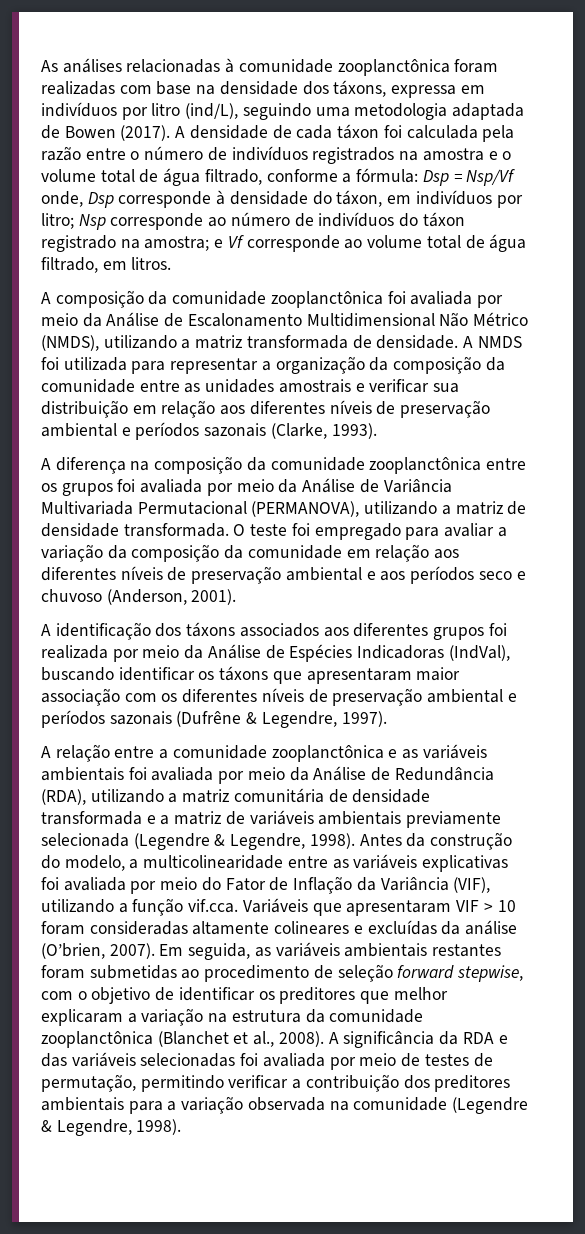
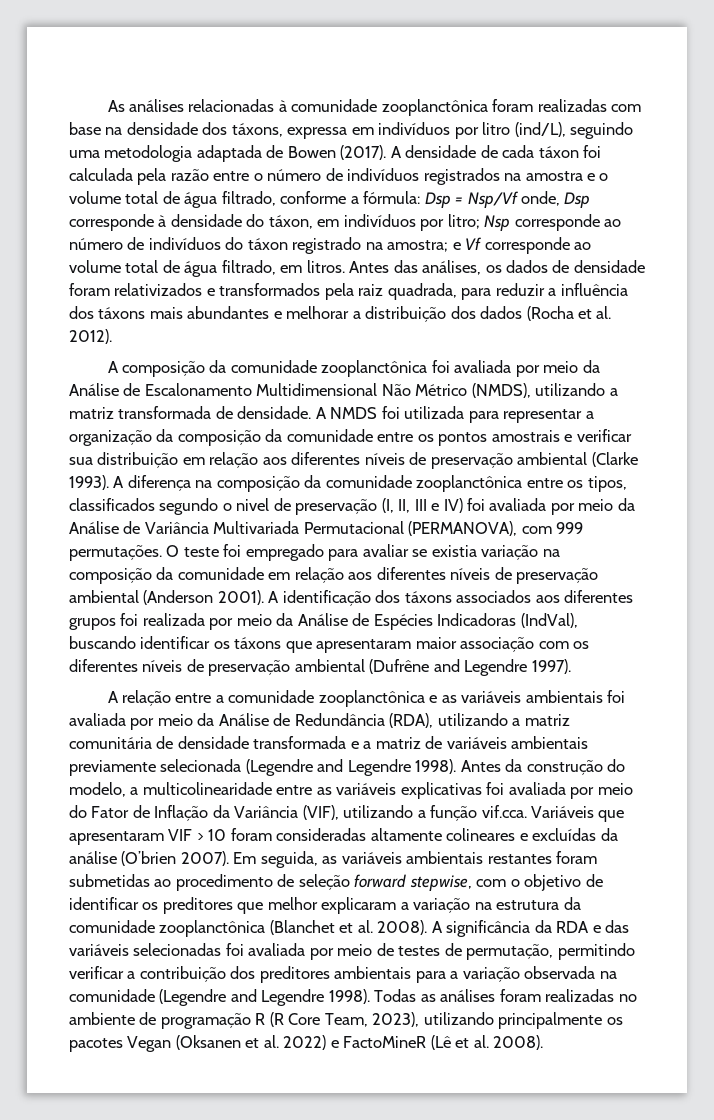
+ Antes das análises, os dados de densidade foram relativizados e transformados pela raiz quadrada, para reduzir a influência dos táxons mais abundantes e melhorar a distribuição dos dados (Rocha et al. 2012).
- A NMDS foi utilizada para representar a organização da composição da comunidade entre as unidades amostrais e verificar sua distribuição em relação aos diferentes níveis de preservação ambiental e períodos sazonais (Clarke, 1993).
- A diferença na composição da comunidade zooplanctônica entre os grupos foi avaliada por meio da Análise de Variância Multivariada Permutacional (PERMANOVA), utilizando a matriz de densidade transformada.
+ A NMDS foi utilizada para representar a organização da composição da comunidade entre os pontos amostrais e verificar sua distribuição em relação aos diferentes níveis de preservação ambiental (Clarke 1993). A diferença na composição da comunidade zooplanctônica entre os tipos, classificados segundo o nivel de preservação (I, II, III e IV) foi avaliada por meio da Análise de Variância Multivariada Permutacional (PERMANOVA), com 999 permutações.
- O teste foi empregado para avaliar a variação da composição da comunidade em relação aos diferentes níveis de preservação ambiental e aos períodos seco e chuvoso (Anderson, 2001).
- A identificação dos táxons associados aos diferentes grupos foi realizada por meio da Análise de Espécies Indicadoras (IndVal), buscando identificar os táxons que apresentaram maior associação com os diferentes níveis de preservação ambiental e períodos sazonais (Dufrêne & Legendre, 1997).
+ O teste foi empregado para avaliar se existia variação na composição da comunidade em relação aos diferentes níveis de preservação ambiental (Anderson 2001). A identificação dos táxons associados aos diferentes grupos foi realizada por meio da Análise de Espécies Indicadoras (IndVal), buscando identificar os táxons que apresentaram maior associação com os diferentes níveis de preservação ambiental (Dufrêne and Legendre 1997).
- A relação entre a comunidade zooplanctônica e as variáveis ambientais foi avaliada por meio da Análise de Redundância (RDA), utilizando a matriz comunitária de densidade transformada e a matriz de variáveis ambientais previamente selecionada (Legendre & Legendre, 1998).
+ A relação entre a comunidade zooplanctônica e as variáveis ambientais foi avaliada por meio da Análise de Redundância (RDA), utilizando a matriz comunitária de densidade transformada e a matriz de variáveis ambientais previamente selecionada (Legendre and Legendre 1998).
- Antes da construção do modelo, a multicolinearidade entre as variáveis explicativas foi avaliada por meio do Fator de Inflação da Variância (VIF), utilizando a função vif.cca. Variáveis que apresentaram VIF > 10 foram consideradas altamente colineares e excluídas da análise (O’brien, 2007).
+ Antes da construção do modelo, a multicolinearidade entre as variáveis explicativas foi avaliada por meio do Fator de Inflação da Variância (VIF), utilizando a função vif.cca. Variáveis que apresentaram VIF > 10 foram consideradas altamente colineares e excluídas da análise (O’brien 2007).
- Em seguida, as variáveis ambientais restantes foram submetidas ao procedimento de seleção forward stepwise, com o objetivo de identificar os preditores que melhor explicaram a variação na estrutura da comunidade zooplanctônica (Blanchet et al., 2008).
+ Em seguida, as variáveis ambientais restantes foram submetidas ao procedimento de seleção forward stepwise, com o objetivo de identificar os preditores que melhor explicaram a variação na estrutura da comunidade zooplanctônica (Blanchet et al. 2008).
- A significância da RDA e das variáveis selecionadas foi avaliada por meio de testes de permutação, permitindo verificar a contribuição dos preditores ambientais para a variação observada na comunidade (Legendre & Legendre, 1998).
+ A significância da RDA e das variáveis selecionadas foi avaliada por meio de testes de permutação, permitindo verificar a contribuição dos preditores ambientais para a variação observada na comunidade (Legendre and Legendre 1998). Todas as análises foram realizadas no ambiente de programação R (R Core Team, 2023), utilizando principalmente os pacotes Vegan (Oksanen et al. 2022) e FactoMineR (Lê et al. 2008).

